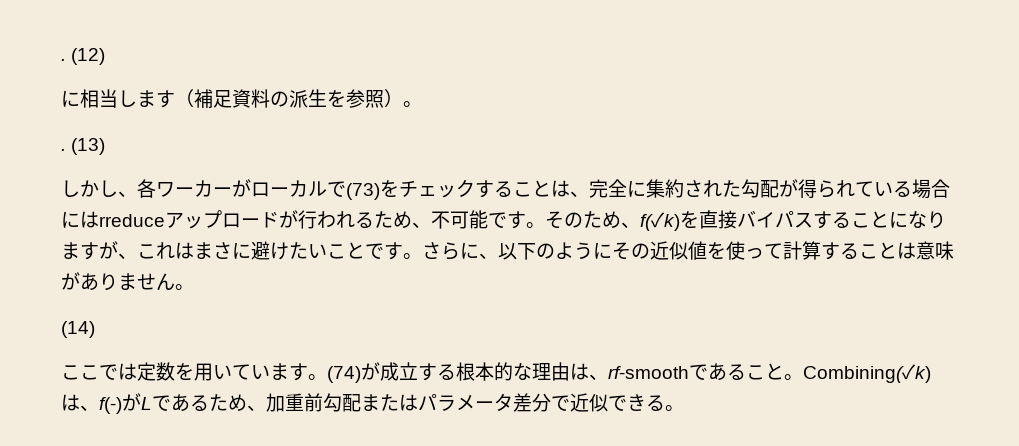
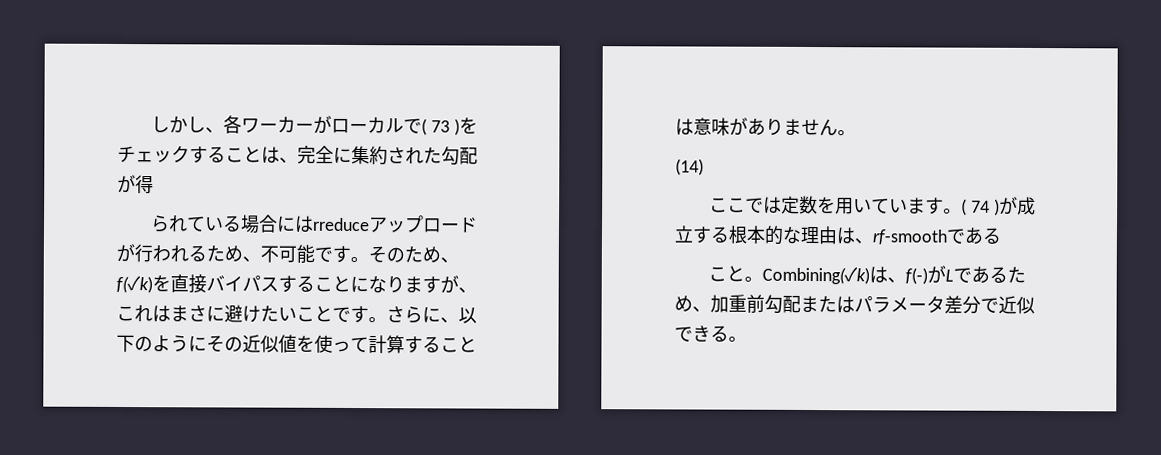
- . (12)
- に相当します（補足資料の派生を参照）。
- . (13)
- しかし、各ワーカーがローカルで(73)をチェックすることは、完全に集約された勾配が得られている場合にはrreduceアップロードが行われるため、不可能です。
+ しかし、各ワーカーがローカルで( 73 )をチェックすることは、完全に集約された勾配が得
+ られている場合にはrreduceアップロードが行われるため、不可能です。
- (74)が成立する根本的な理由は、rf-smoothであること。
+ ( 74 )が成立する根本的な理由は、rf-smoothである
+ こと。

